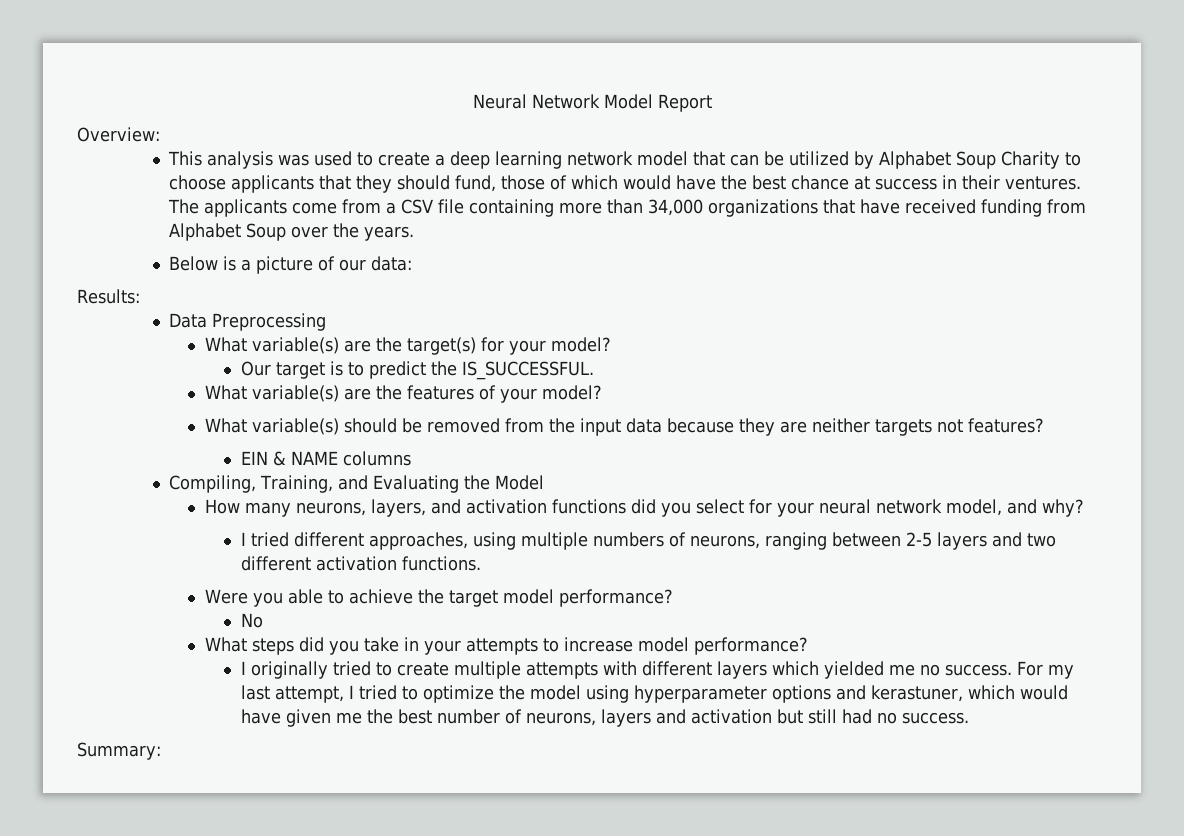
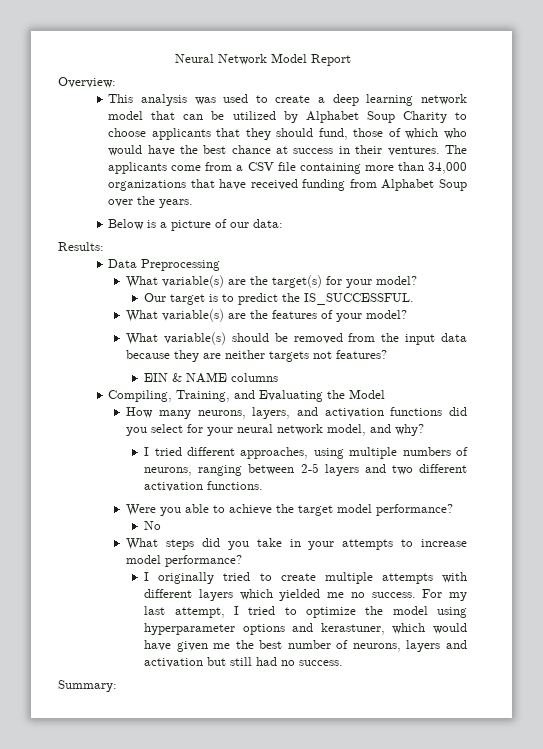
- This analysis was used to create a deep learning network model that can be utilized by Alphabet Soup Charity to choose applicants that they should fund, those of which would have the best chance at success in their ventures.
+ This analysis was used to create a deep learning network model that can be utilized by Alphabet Soup Charity to choose applicants that they should fund, those of which who would have the best chance at success in their ventures.

